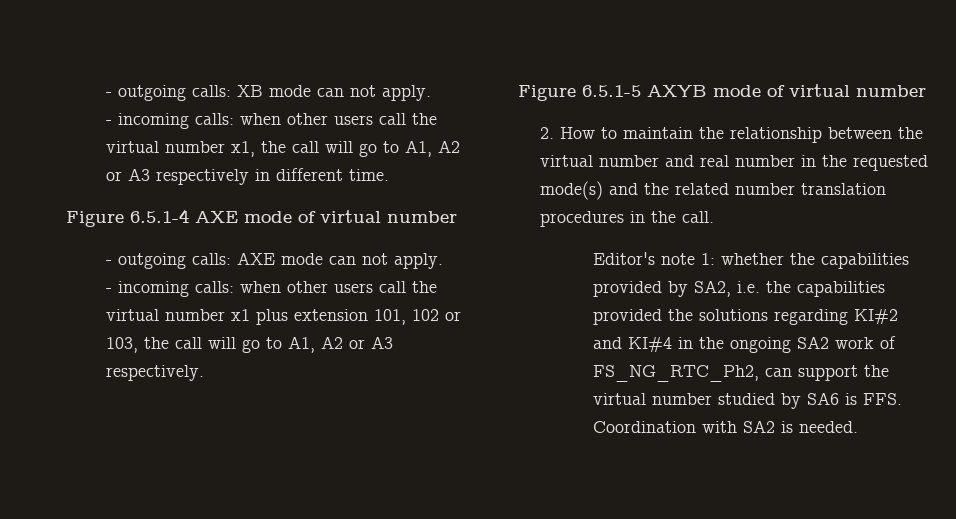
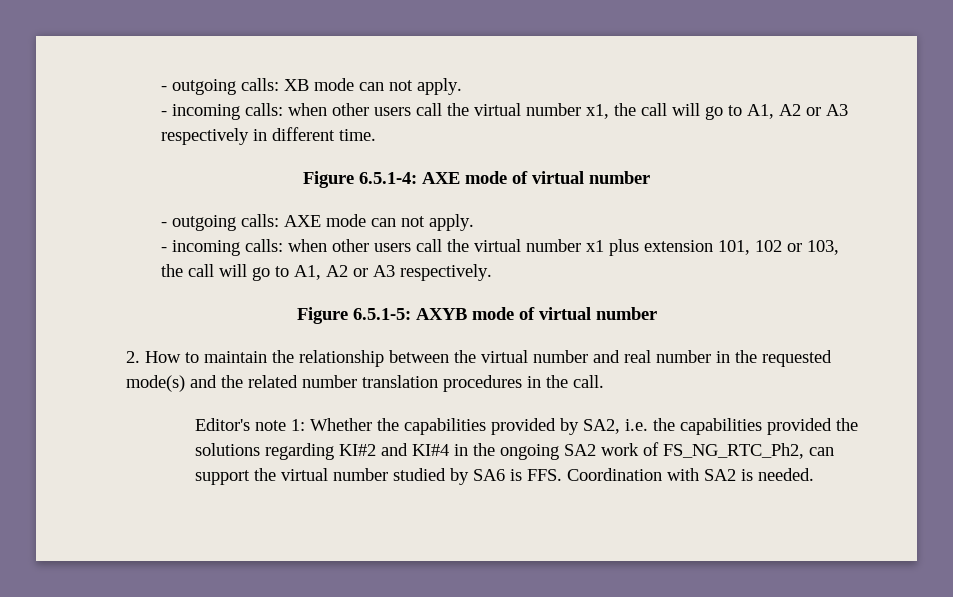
- Figure 6.5.1-4 AXE mode of virtual number
+ Figure 6.5.1-4: AXE mode of virtual number
- Figure 6.5.1-5 AXYB mode of virtual number
+ Figure 6.5.1-5: AXYB mode of virtual number
- Editor's note 1: whether the capabilities provided by SA2, i.e. the capabilities provided the solutions regarding KI#2 and KI#4 in the ongoing SA2 work of FS_NG_RTC_Ph2, can support the virtual number studied by SA6 is FFS. Coordination with SA2 is needed.
+ Editor's note 1: Whether the capabilities provided by SA2, i.e. the capabilities provided the solutions regarding KI#2 and KI#4 in the ongoing SA2 work of FS_NG_RTC_Ph2, can support the virtual number studied by SA6 is FFS. Coordination with SA2 is needed.

